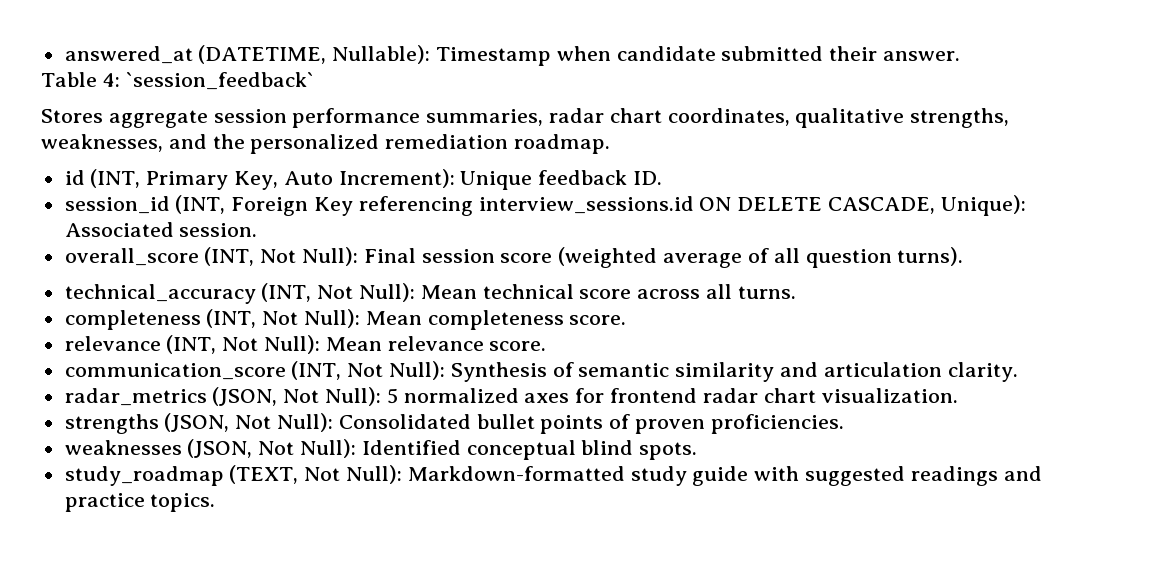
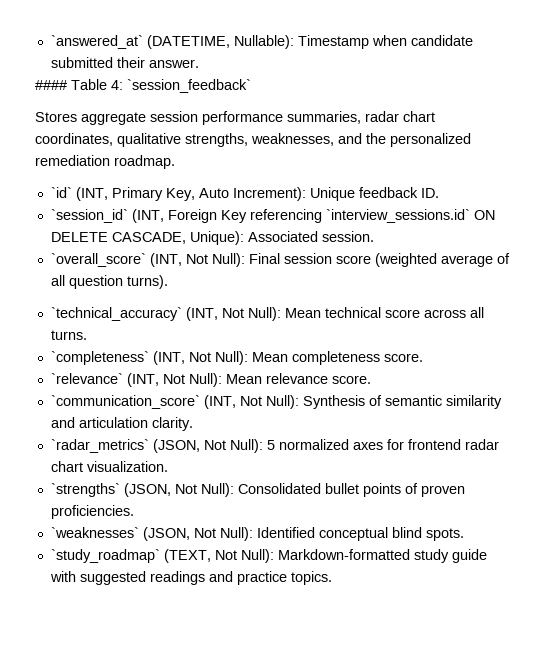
- answered_at (DATETIME, Nullable): Timestamp when candidate submitted their answer.
+ `answered_at` (DATETIME, Nullable): Timestamp when candidate submitted their answer.
- Table 4: `session_feedback`
+ #### Table 4: `session_feedback`
- id (INT, Primary Key, Auto Increment): Unique feedback ID.
+ `id` (INT, Primary Key, Auto Increment): Unique feedback ID.
- session_id (INT, Foreign Key referencing interview_sessions.id ON DELETE CASCADE, Unique): Associated session.
+ `session_id` (INT, Foreign Key referencing `interview_sessions.id` ON DELETE CASCADE, Unique): Associated session.
- overall_score (INT, Not Null): Final session score (weighted average of all question turns).
+ `overall_score` (INT, Not Null): Final session score (weighted average of all question turns).
- technical_accuracy (INT, Not Null): Mean technical score across all turns.
+ `technical_accuracy` (INT, Not Null): Mean technical score across all turns.
- completeness (INT, Not Null): Mean completeness score.
+ `completeness` (INT, Not Null): Mean completeness score.
- relevance (INT, Not Null): Mean relevance score.
+ `relevance` (INT, Not Null): Mean relevance score.
- communication_score (INT, Not Null): Synthesis of semantic similarity and articulation clarity.
+ `communication_score` (INT, Not Null): Synthesis of semantic similarity and articulation clarity.
- radar_metrics (JSON, Not Null): 5 normalized axes for frontend radar chart visualization.
+ `radar_metrics` (JSON, Not Null): 5 normalized axes for frontend radar chart visualization.
- strengths (JSON, Not Null): Consolidated bullet points of proven proficiencies.
+ `strengths` (JSON, Not Null): Consolidated bullet points of proven proficiencies.
- weaknesses (JSON, Not Null): Identified conceptual blind spots.
+ `weaknesses` (JSON, Not Null): Identified conceptual blind spots.
- study_roadmap (TEXT, Not Null): Markdown-formatted study guide with suggested readings and practice topics.
+ `study_roadmap` (TEXT, Not Null): Markdown-formatted study guide with suggested readings and practice topics.

